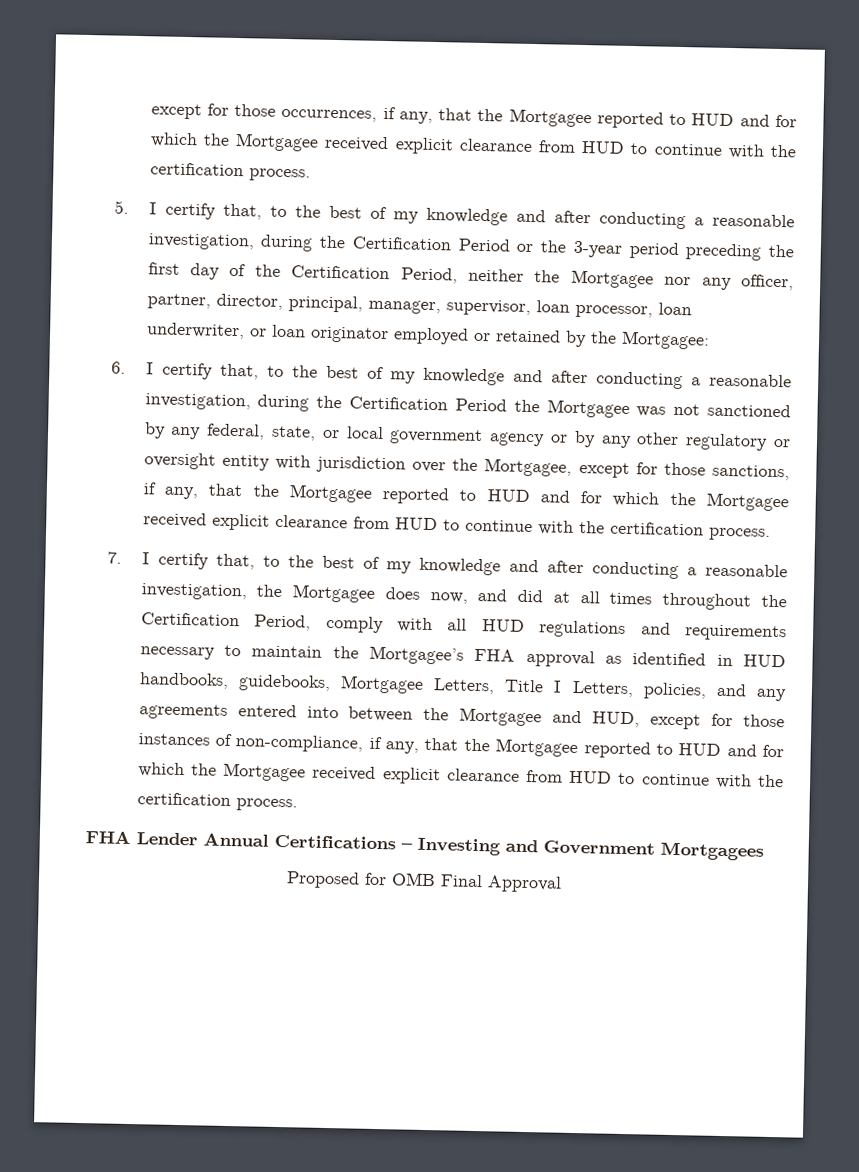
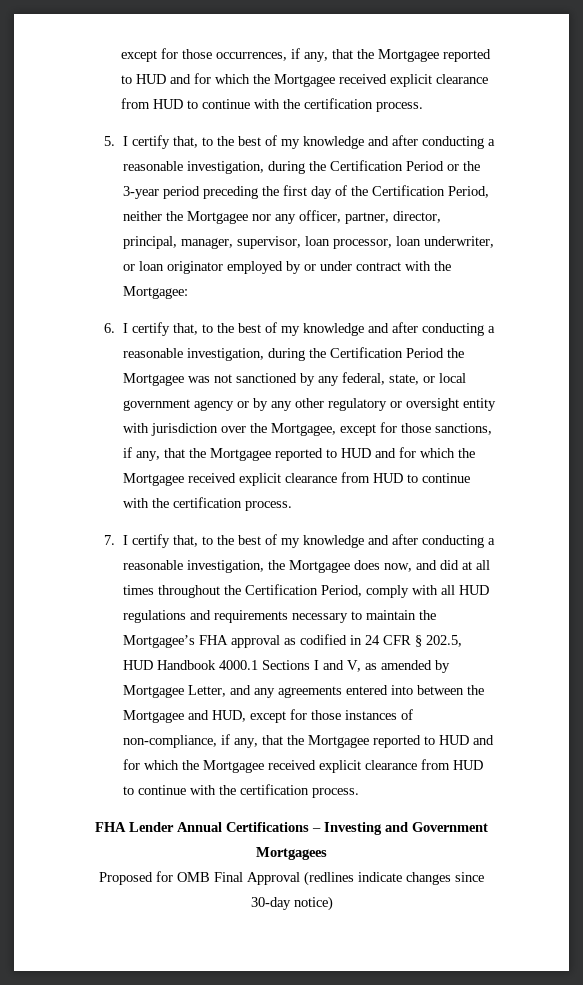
- 5. I certify that, to the best of my knowledge and after conducting a reasonable investigation, during the Certification Period or the 3-year period preceding the first day of the Certification Period, neither the Mortgagee nor any officer, partner, director, principal, manager, supervisor, loan processor, loan underwriter, or loan originator employed or retained by the Mortgagee:
+ 5. I certify that, to the best of my knowledge and after conducting a reasonable investigation, during the Certification Period or the 3-year period preceding the first day of the Certification Period, neither the Mortgagee nor any officer, partner, director, principal, manager, supervisor, loan processor, loan underwriter, or loan originator employed by or under contract with the Mortgagee:
- 7. I certify that, to the best of my knowledge and after conducting a reasonable investigation, the Mortgagee does now, and did at all times throughout the Certification Period, comply with all HUD regulations and requirements necessary to maintain the Mortgagee’s FHA approval as identified in HUD handbooks, guidebooks, Mortgagee Letters, Title I Letters, policies, and any agreements entered into between the Mortgagee and HUD, except for those instances of non-compliance, if any, that the Mortgagee reported to HUD and for which the Mortgagee received explicit clearance from HUD to continue with the certification process.
+ 7. I certify that, to the best of my knowledge and after conducting a reasonable investigation, the Mortgagee does now, and did at all times throughout the Certification Period, comply with all HUD regulations and requirements necessary to maintain the Mortgagee’s FHA approval as codified in 24 CFR § 202.5, HUD Handbook 4000.1 Sections I and V, as amended by Mortgagee Letter, and any agreements entered into between the Mortgagee and HUD, except for those instances of non-compliance, if any, that the Mortgagee reported to HUD and for which the Mortgagee received explicit clearance from HUD to continue with the certification process.
- Proposed for OMB Final Approval
+ Proposed for OMB Final Approval (redlines indicate changes since 30-day notice)

